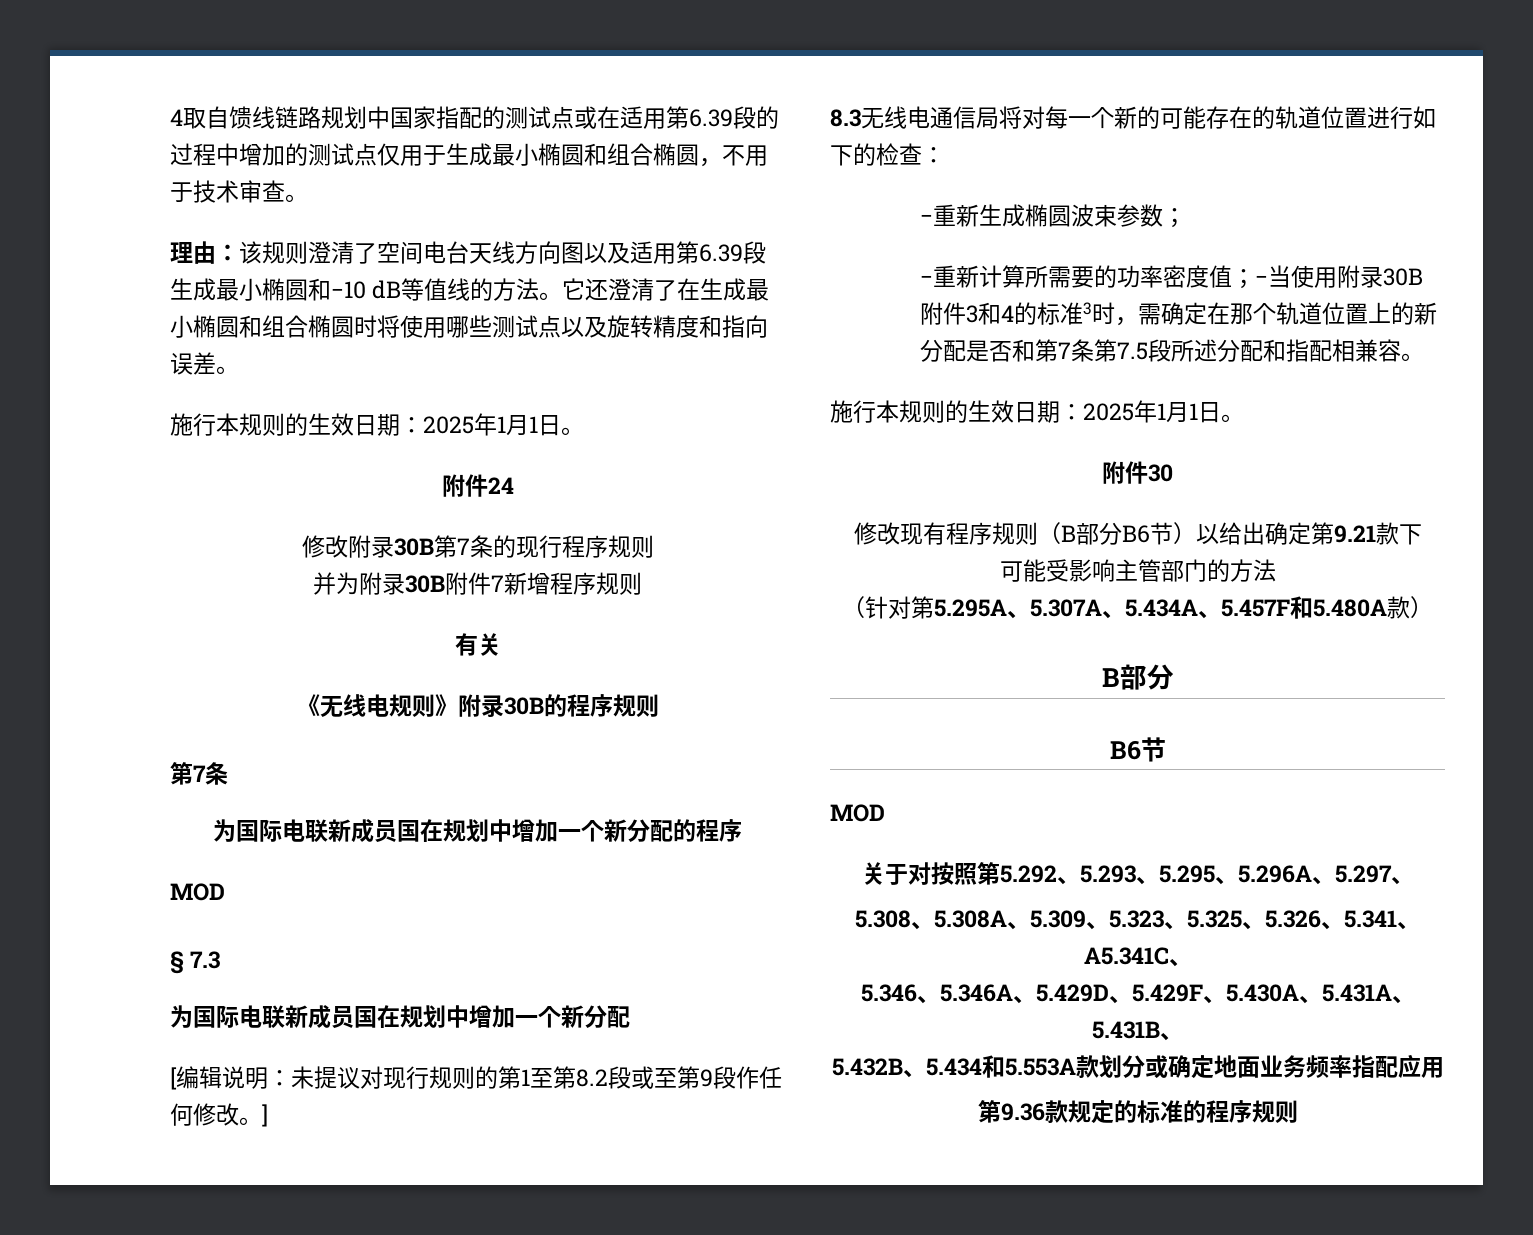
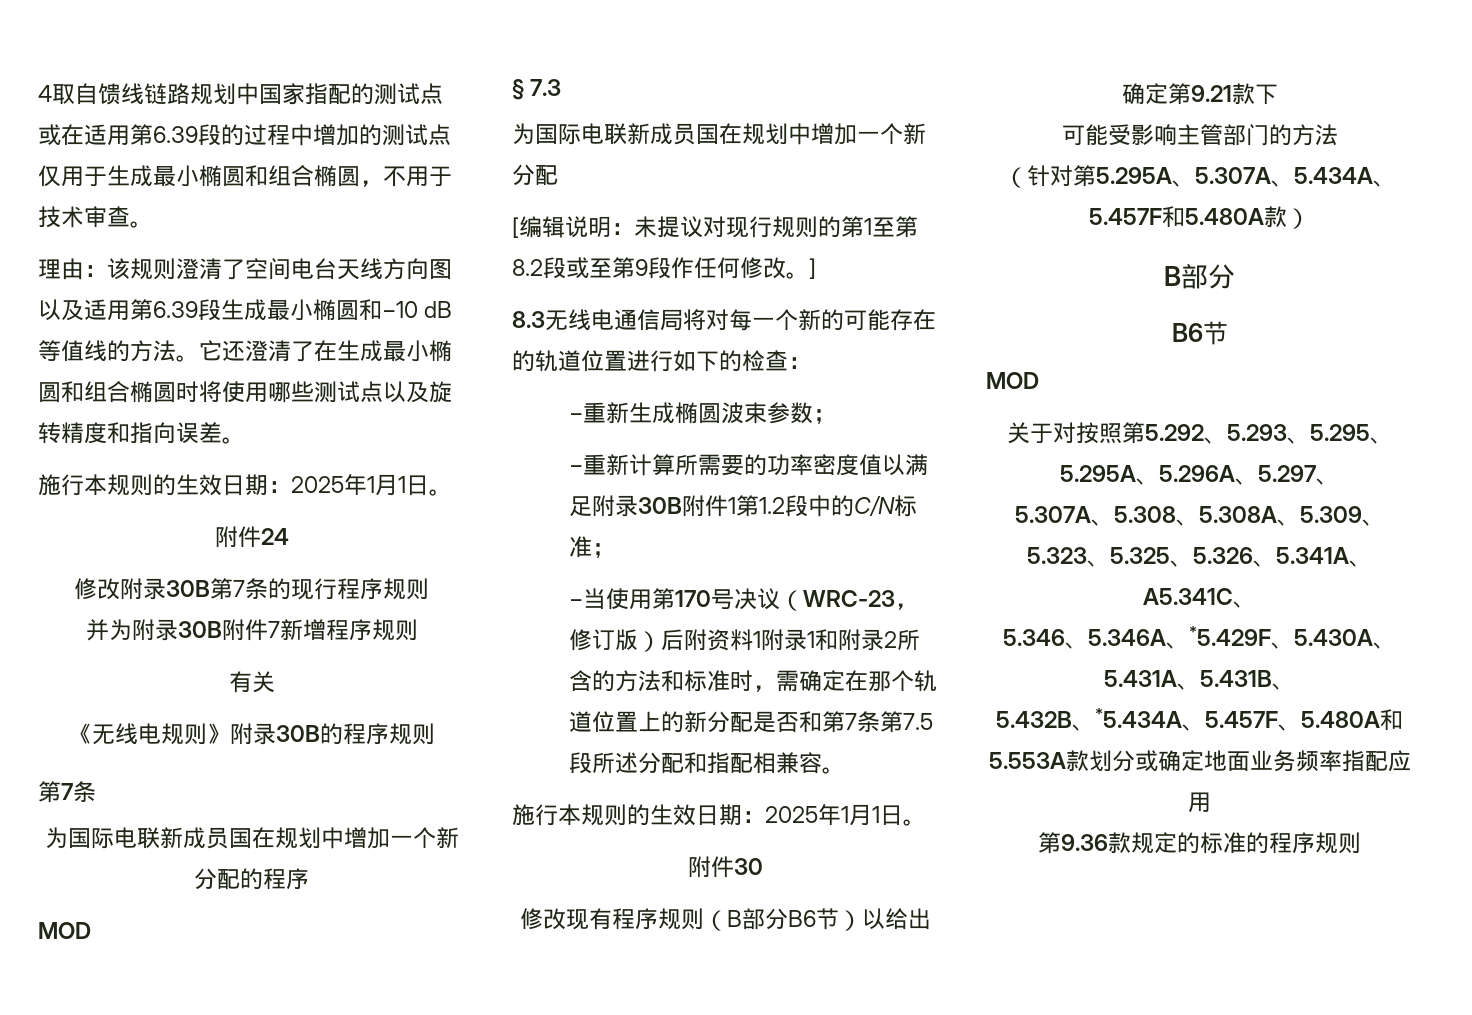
- −重新计算所需要的功率密度值；−当使用附录30B附件3和4的标准3时，需确定在那个轨道位置上的新分配是否和第7条第7.5段所述分配和指配相兼容。
+ −重新计算所需要的功率密度值以满足附录30B附件1第1.2段中的C/N标准；
+ −当使用第170号决议（WRC-23，修订版）后附资料1附录1和附录2所含的方法和标准时，需确定在那个轨道位置上的新分配是否和第7条第7.5段所述分配和指配相兼容。
- 关于对按照第5.292、5.293、5.295、5.296A、5.297、
+ 关于对按照第5.292、5.293、5.295、5.295A、5.296A、5.297、
- 5.308、5.308A、5.309、5.323、5.325、5.326、5.341、A5.341C、
+ 5.307A、5.308、5.308A、5.309、5.323、5.325、5.326、5.341A、A5.341C、
- 5.346、5.346A、5.429D、5.429F、5.430A、5.431A、5.431B、
+ 5.346、5.346A、*5.429F、5.430A、5.431A、5.431B、
- 5.432B、5.434和5.553A款划分或确定地面业务频率指配应用
+ 5.432B、*5.434A、5.457F、5.480A和5.553A款划分或确定地面业务频率指配应用

